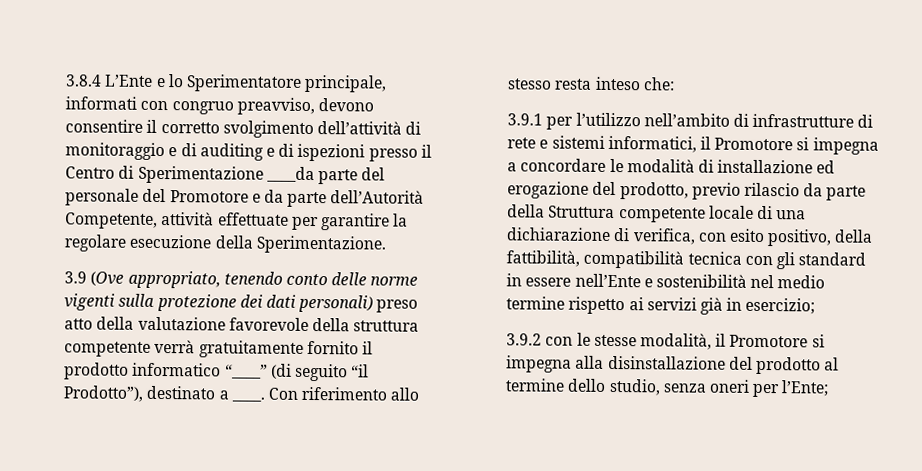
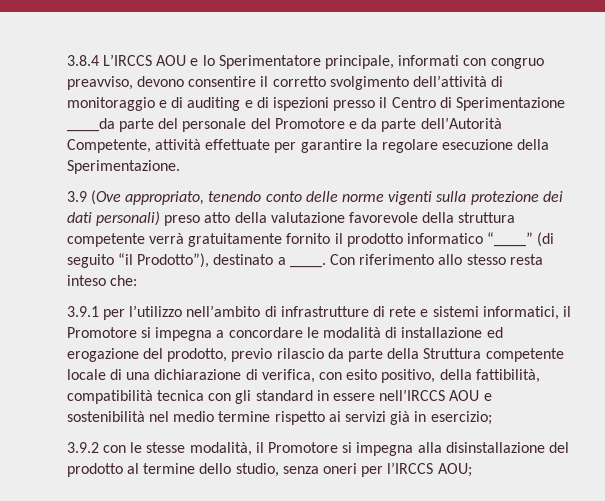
- 3.8.4 L’Ente e lo Sperimentatore principale, informati con congruo preavviso, devono consentire il corretto svolgimento dell’attività di monitoraggio e di auditing e di ispezioni presso il Centro di Sperimentazione ____da parte del personale del Promotore e da parte dell’Autorità Competente, attività effettuate per garantire la regolare esecuzione della Sperimentazione.
+ 3.8.4 L’IRCCS AOU e lo Sperimentatore principale, informati con congruo preavviso, devono consentire il corretto svolgimento dell’attività di monitoraggio e di auditing e di ispezioni presso il Centro di Sperimentazione ____da parte del personale del Promotore e da parte dell’Autorità Competente, attività effettuate per garantire la regolare esecuzione della Sperimentazione.
- 3.9.1 per l’utilizzo nell’ambito di infrastrutture di rete e sistemi informatici, il Promotore si impegna a concordare le modalità di installazione ed erogazione del prodotto, previo rilascio da parte della Struttura competente locale di una dichiarazione di verifica, con esito positivo, della fattibilità, compatibilità tecnica con gli standard in essere nell’Ente e sostenibilità nel medio termine rispetto ai servizi già in esercizio;
+ 3.9.1 per l’utilizzo nell’ambito di infrastrutture di rete e sistemi informatici, il Promotore si impegna a concordare le modalità di installazione ed erogazione del prodotto, previo rilascio da parte della Struttura competente locale di una dichiarazione di verifica, con esito positivo, della fattibilità, compatibilità tecnica con gli standard in essere nell’IRCCS AOU e sostenibilità nel medio termine rispetto ai servizi già in esercizio;
- 3.9.2 con le stesse modalità, il Promotore si impegna alla disinstallazione del prodotto al termine dello studio, senza oneri per l’Ente;
+ 3.9.2 con le stesse modalità, il Promotore si impegna alla disinstallazione del prodotto al termine dello studio, senza oneri per l’IRCCS AOU;

